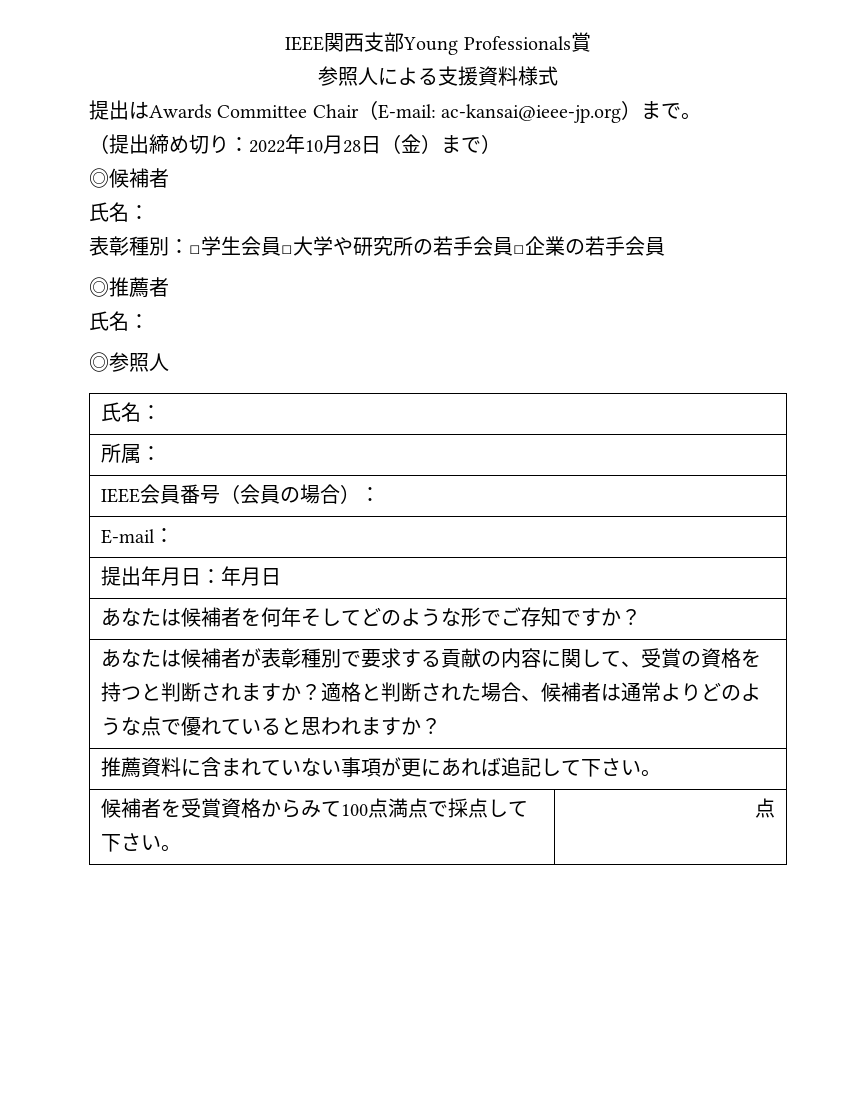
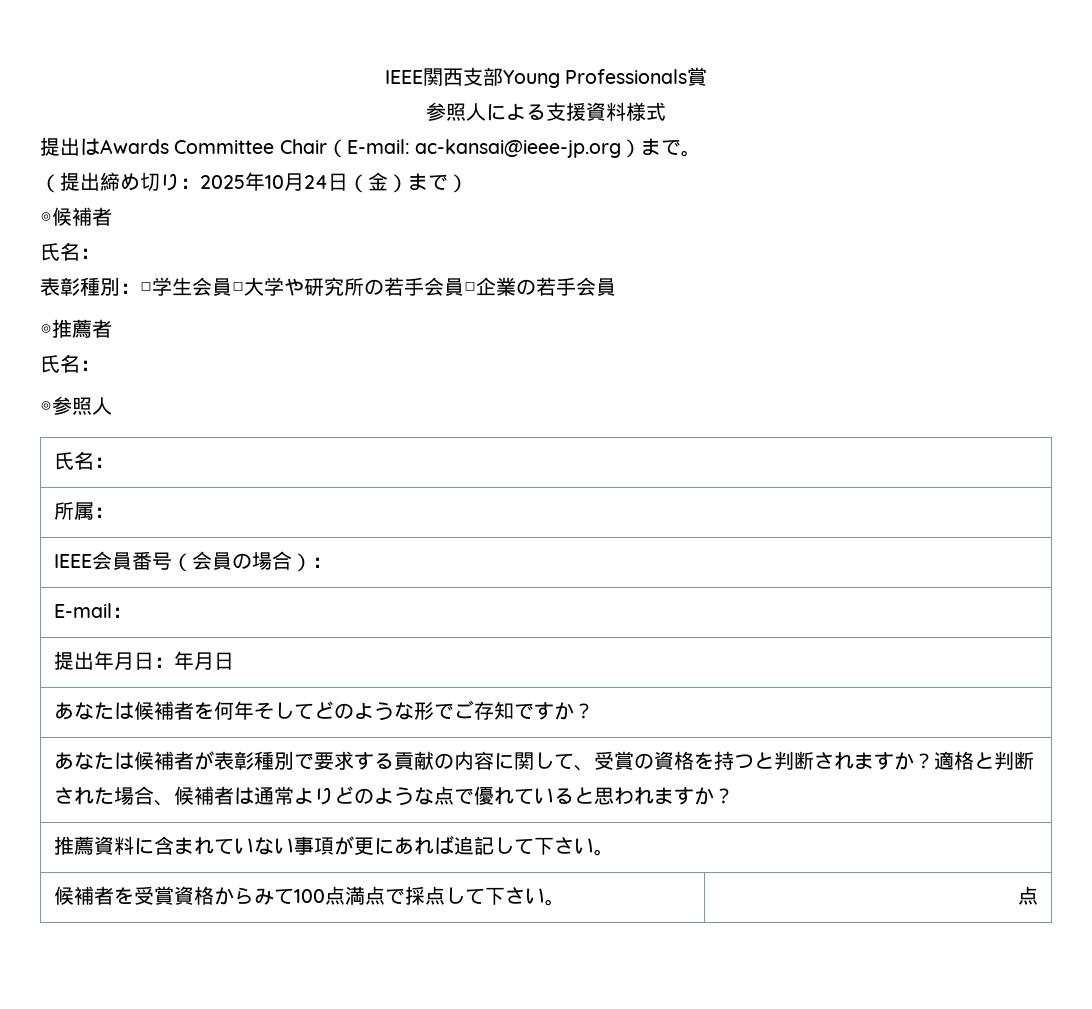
- （提出締め切り：2022年10月28日（金）まで）
+ （提出締め切り：2025年10月24日（金）まで）

